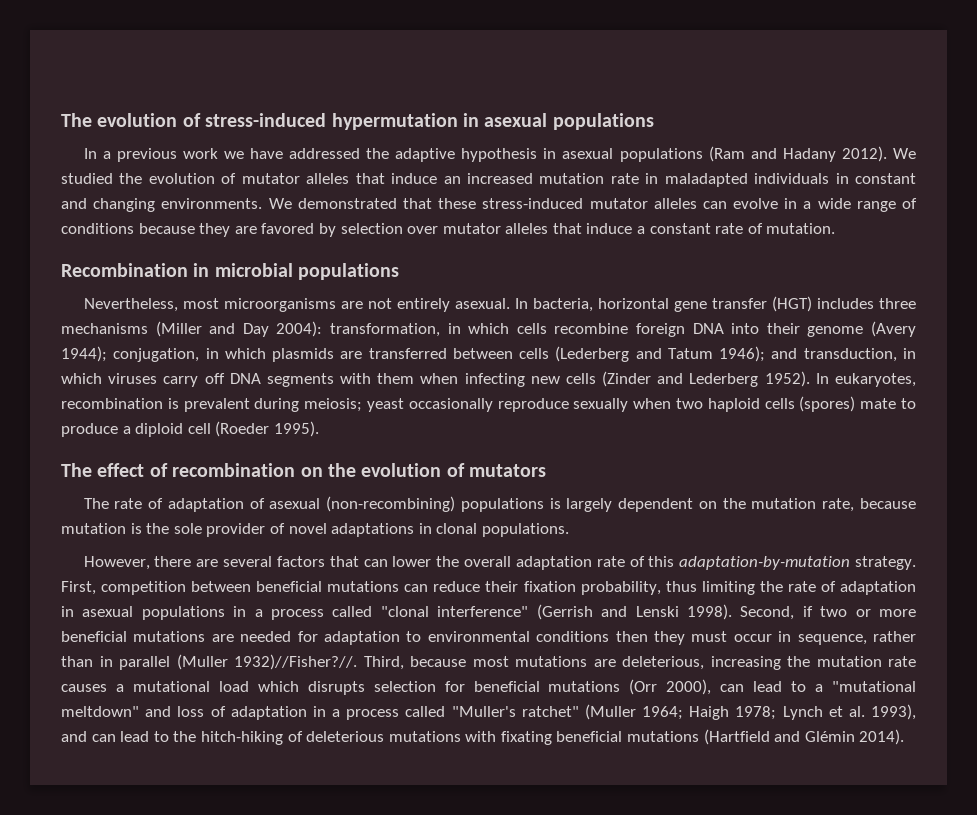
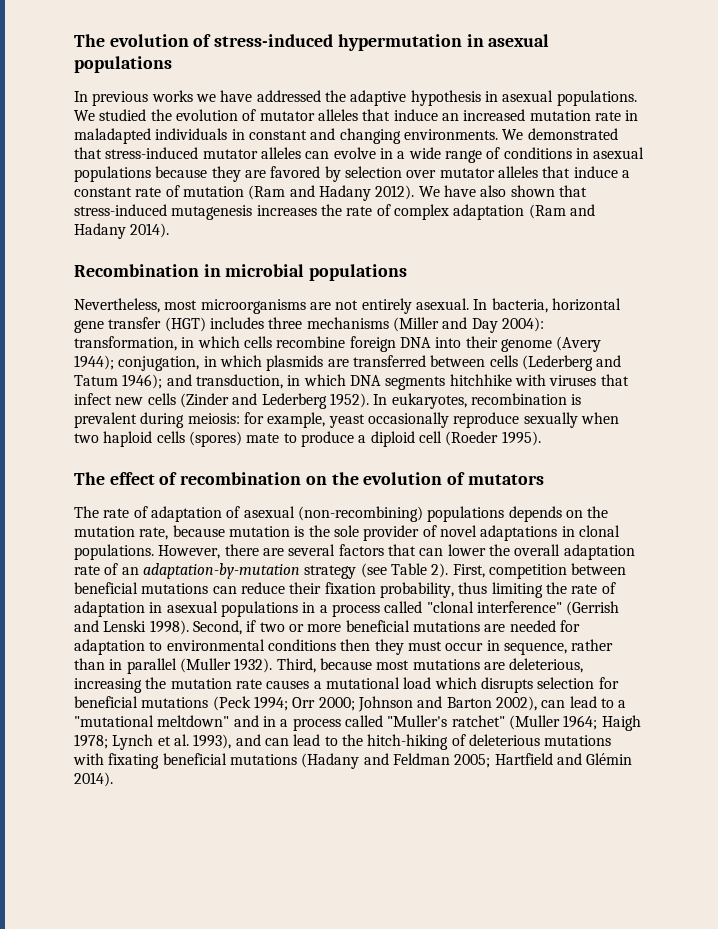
- In a previous work we have addressed the adaptive hypothesis in asexual populations (Ram and Hadany 2012).
+ In previous works we have addressed the adaptive hypothesis in asexual populations.
- We demonstrated that these stress-induced mutator alleles can evolve in a wide range of conditions because they are favored by selection over mutator alleles that induce a constant rate of mutation.
+ We demonstrated that stress-induced mutator alleles can evolve in a wide range of conditions in asexual populations because they are favored by selection over mutator alleles that induce a constant rate of mutation (Ram and Hadany 2012). We have also shown that stress-induced mutagenesis increases the rate of complex adaptation (Ram and Hadany 2014).
- In bacteria, horizontal gene transfer (HGT) includes three mechanisms (Miller and Day 2004): transformation, in which cells recombine foreign DNA into their genome (Avery 1944); conjugation, in which plasmids are transferred between cells (Lederberg and Tatum 1946); and transduction, in which viruses carry off DNA segments with them when infecting new cells (Zinder and Lederberg 1952).
+ In bacteria, horizontal gene transfer (HGT) includes three mechanisms (Miller and Day 2004): transformation, in which cells recombine foreign DNA into their genome (Avery 1944); conjugation, in which plasmids are transferred between cells (Lederberg and Tatum 1946); and transduction, in which DNA segments hitchhike with viruses that infect new cells (Zinder and Lederberg 1952).
- In eukaryotes, recombination is prevalent during meiosis; yeast occasionally reproduce sexually when two haploid cells (spores) mate to produce a diploid cell (Roeder 1995).
+ In eukaryotes, recombination is prevalent during meiosis: for example, yeast occasionally reproduce sexually when two haploid cells (spores) mate to produce a diploid cell (Roeder 1995).
- The rate of adaptation of asexual (non-recombining) populations is largely dependent on the mutation rate, because mutation is the sole provider of novel adaptations in clonal populations.
- However, there are several factors that can lower the overall adaptation rate of this adaptation-by-mutation strategy.
+ The rate of adaptation of asexual (non-recombining) populations depends on the mutation rate, because mutation is the sole provider of novel adaptations in clonal populations. However, there are several factors that can lower the overall adaptation rate of an adaptation-by-mutation strategy (see Table 2).
- Second, if two or more beneficial mutations are needed for adaptation to environmental conditions then they must occur in sequence, rather than in parallel (Muller 1932)//Fisher?//.
+ Second, if two or more beneficial mutations are needed for adaptation to environmental conditions then they must occur in sequence, rather than in parallel (Muller 1932).
- Third, because most mutations are deleterious, increasing the mutation rate causes a mutational load which disrupts selection for beneficial mutations (Orr 2000), can lead to a "mutational meltdown" and loss of adaptation in a process called "Muller's ratchet" (Muller 1964; Haigh 1978; Lynch et al. 1993), and can lead to the hitch-hiking of deleterious mutations with fixating beneficial mutations (Hartfield and Glémin 2014).
+ Third, because most mutations are deleterious, increasing the mutation rate causes a mutational load which disrupts selection for beneficial mutations (Peck 1994; Orr 2000; Johnson and Barton 2002), can lead to a "mutational meltdown" and in a process called "Muller's ratchet" (Muller 1964; Haigh 1978; Lynch et al. 1993), and can lead to the hitch-hiking of deleterious mutations with fixating beneficial mutations (Hadany and Feldman 2005; Hartfield and Glémin 2014).

